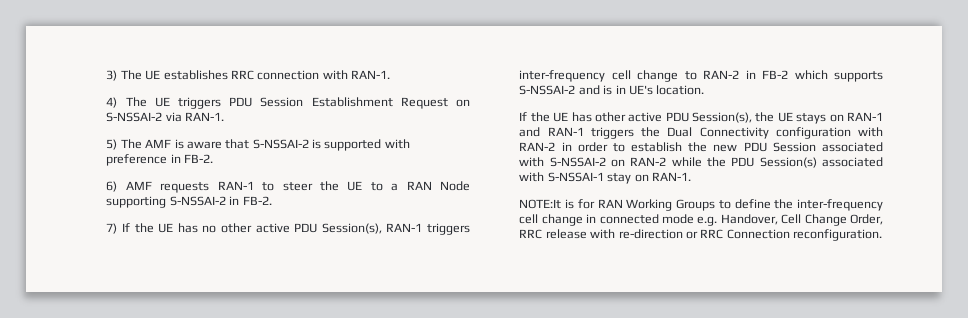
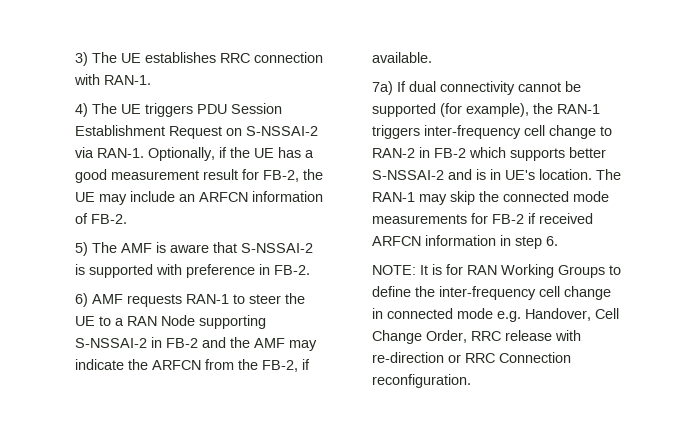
+ Optionally, if the UE has a good measurement result for FB-2, the UE may include an ARFCN information of FB-2.
- 6) AMF requests RAN-1 to steer the UE to a RAN Node supporting S-NSSAI-2 in FB-2.
- 7) If the UE has no other active PDU Session(s), RAN-1 triggers inter-frequency cell change to RAN-2 in FB-2 which supports S-NSSAI-2 and is in UE's location.
- If the UE has other active PDU Session(s), the UE stays on RAN-1 and RAN-1 triggers the Dual Connectivity configuration with RAN-2 in order to establish the new PDU Session associated with S-NSSAI-2 on RAN-2 while the PDU Session(s) associated with S-NSSAI-1 stay on RAN-1.
- NOTE:It is for RAN Working Groups to define the inter-frequency cell change in connected mode e.g. Handover, Cell Change Order, RRC release with re-direction or RRC Connection reconfiguration.
+ 6) AMF requests RAN-1 to steer the UE to a RAN Node supporting S-NSSAI-2 in FB-2 and the AMF may indicate the ARFCN from the FB-2, if available.
+ 7a) If dual connectivity cannot be supported (for example), the RAN-1 triggers inter-frequency cell change to RAN-2 in FB-2 which supports better S-NSSAI-2 and is in UE's location. The RAN-1 may skip the connected mode measurements for FB-2 if received ARFCN information in step 6.
+ NOTE: It is for RAN Working Groups to define the inter-frequency cell change in connected mode e.g. Handover, Cell Change Order, RRC release with re-direction or RRC Connection reconfiguration.

